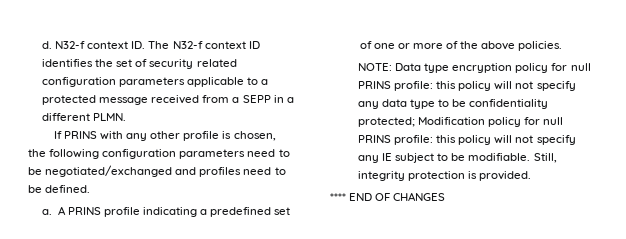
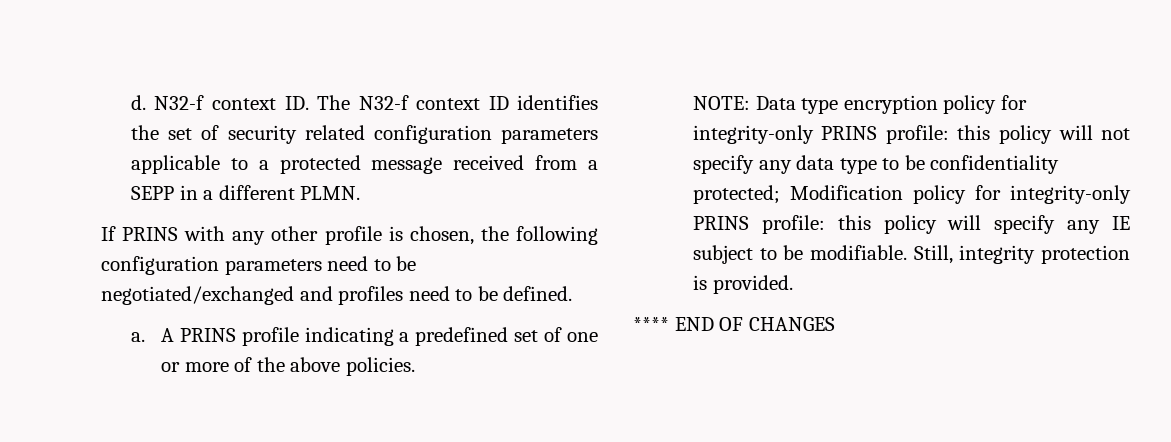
- NOTE: Data type encryption policy for null PRINS profile: this policy will not specify any data type to be confidentiality protected; Modification policy for null PRINS profile: this policy will not specify any IE subject to be modifiable.
+ NOTE: Data type encryption policy for integrity-only PRINS profile: this policy will not specify any data type to be confidentiality protected; Modification policy for integrity-only PRINS profile: this policy will specify any IE subject to be modifiable.

